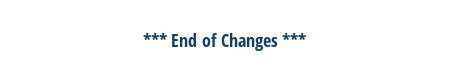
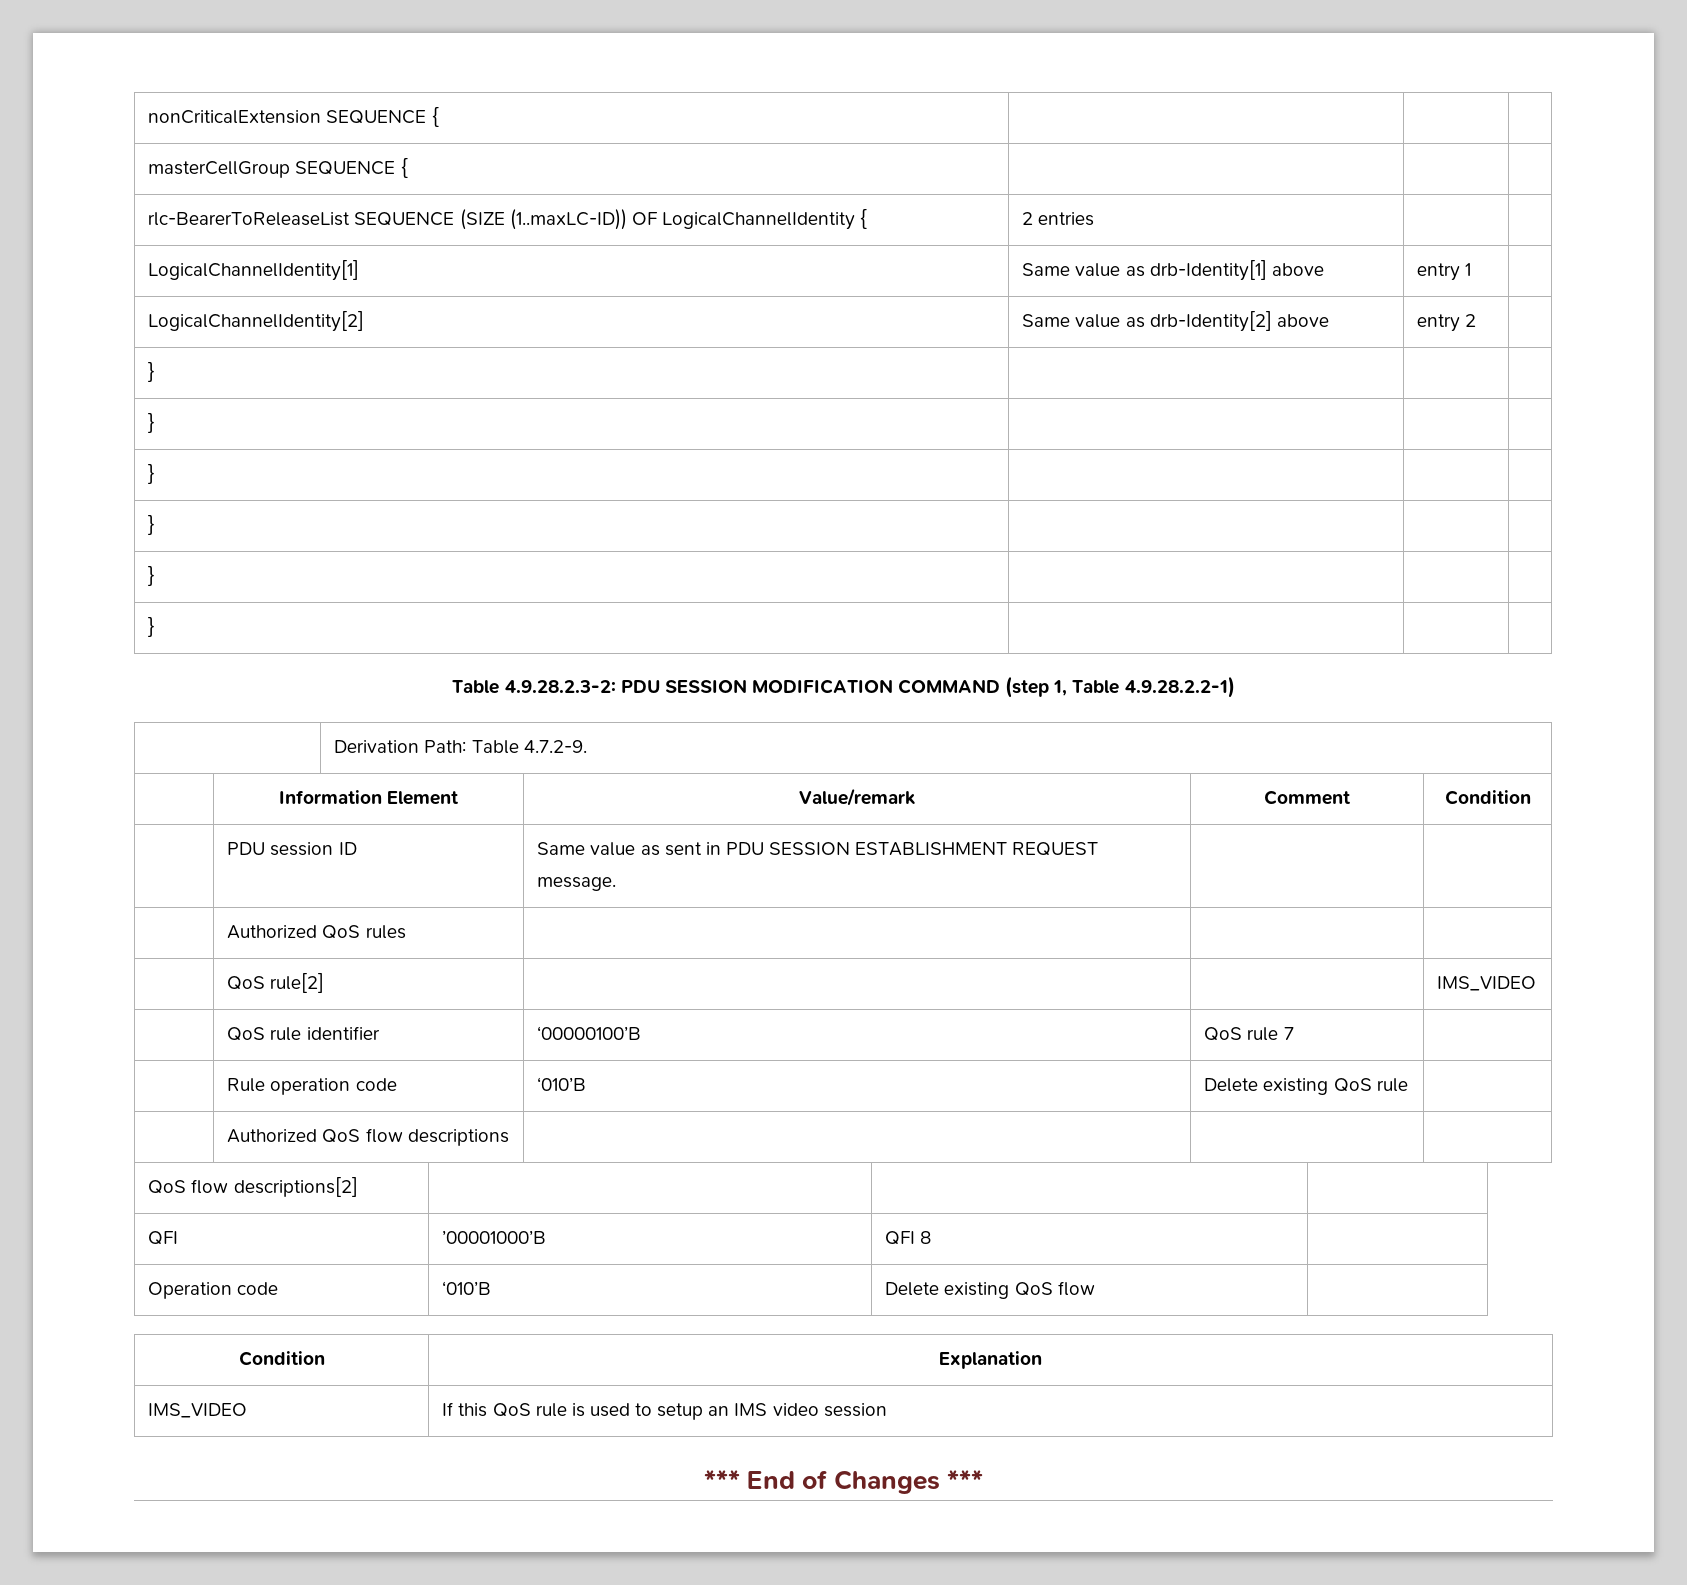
+ nonCriticalExtension SEQUENCE { | | |
+ masterCellGroup SEQUENCE { | | |
+ rlc-BearerToReleaseList SEQUENCE (SIZE (1..maxLC-ID)) OF LogicalChannelIdentity { | 2 entries | |
+ LogicalChannelIdentity[1] | Same value as drb-Identity[1] above | entry 1 |
+ LogicalChannelIdentity[2] | Same value as drb-Identity[2] above | entry 2 |
+ } | | |
+ } | | |
+ } | | |
+ } | | |
+ } | | |
+ } | | |
+ Table 4.9.28.2.3-2: PDU SESSION MODIFICATION COMMAND (step 1, Table 4.9.28.2.2-1)
+ | Derivation Path: Table 4.7.2-9.
+ | Information Element | Value/remark | Comment | Condition
+ | PDU session ID | Same value as sent in PDU SESSION ESTABLISHMENT REQUEST message. | |
+ | Authorized QoS rules | | |
+ | QoS rule[2] | | | IMS_VIDEO
+ | QoS rule identifier | ‘00000100’B | QoS rule 7 |
+ | Rule operation code | ‘010’B | Delete existing QoS rule |
+ | Authorized QoS flow descriptions | | |
+ QoS flow descriptions[2] | | |
+ QFI | ’00001000’B | QFI 8 |
+ Operation code | ‘010’B | Delete existing QoS flow |
+ Condition | Explanation
+ IMS_VIDEO | If this QoS rule is used to setup an IMS video session

